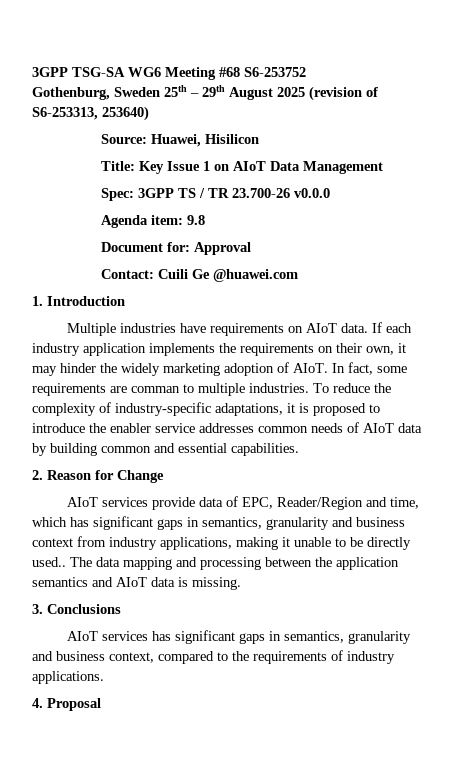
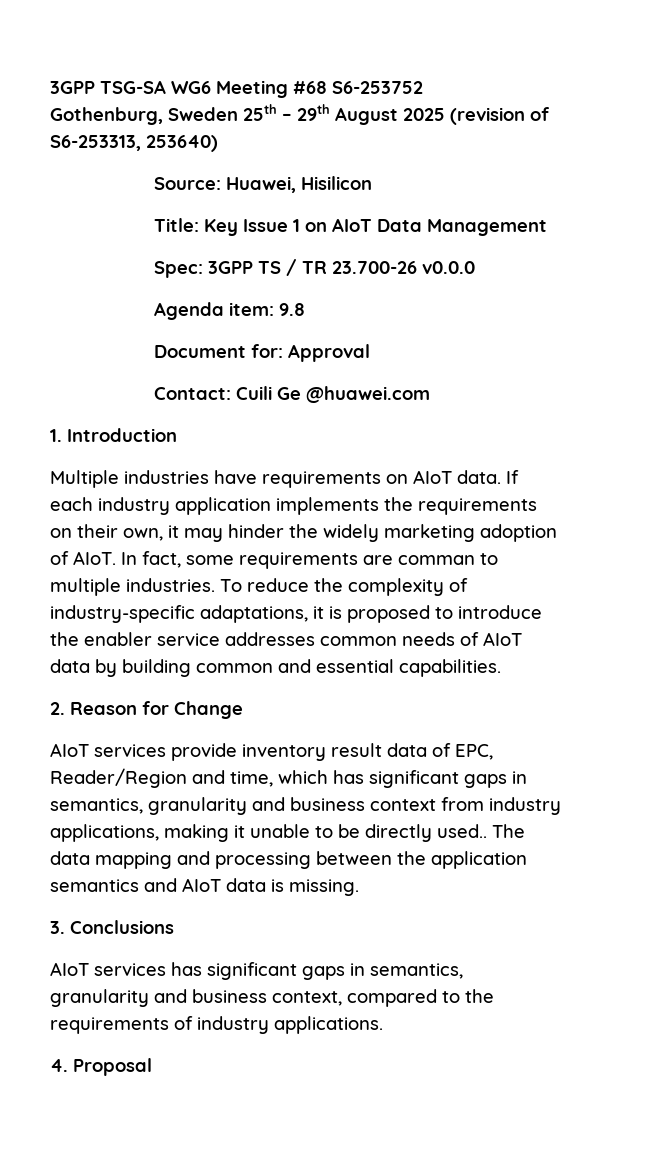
- AIoT services provide data of EPC, Reader/Region and time, which has significant gaps in semantics, granularity and business context from industry applications, making it unable to be directly used..
+ AIoT services provide inventory result data of EPC, Reader/Region and time, which has significant gaps in semantics, granularity and business context from industry applications, making it unable to be directly used..

